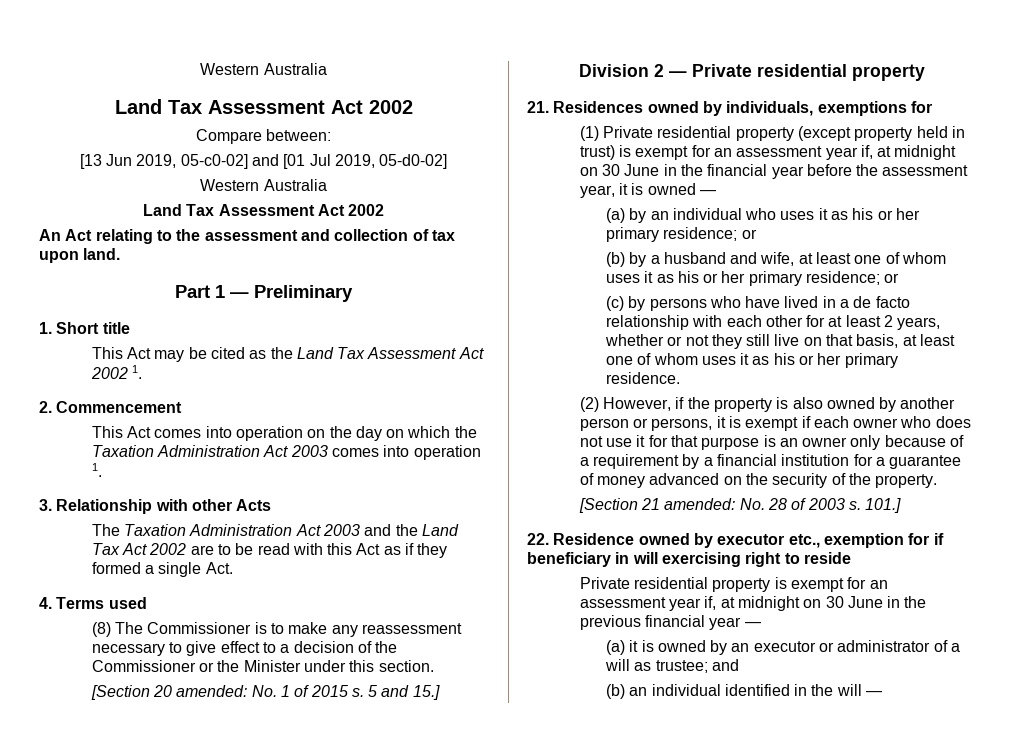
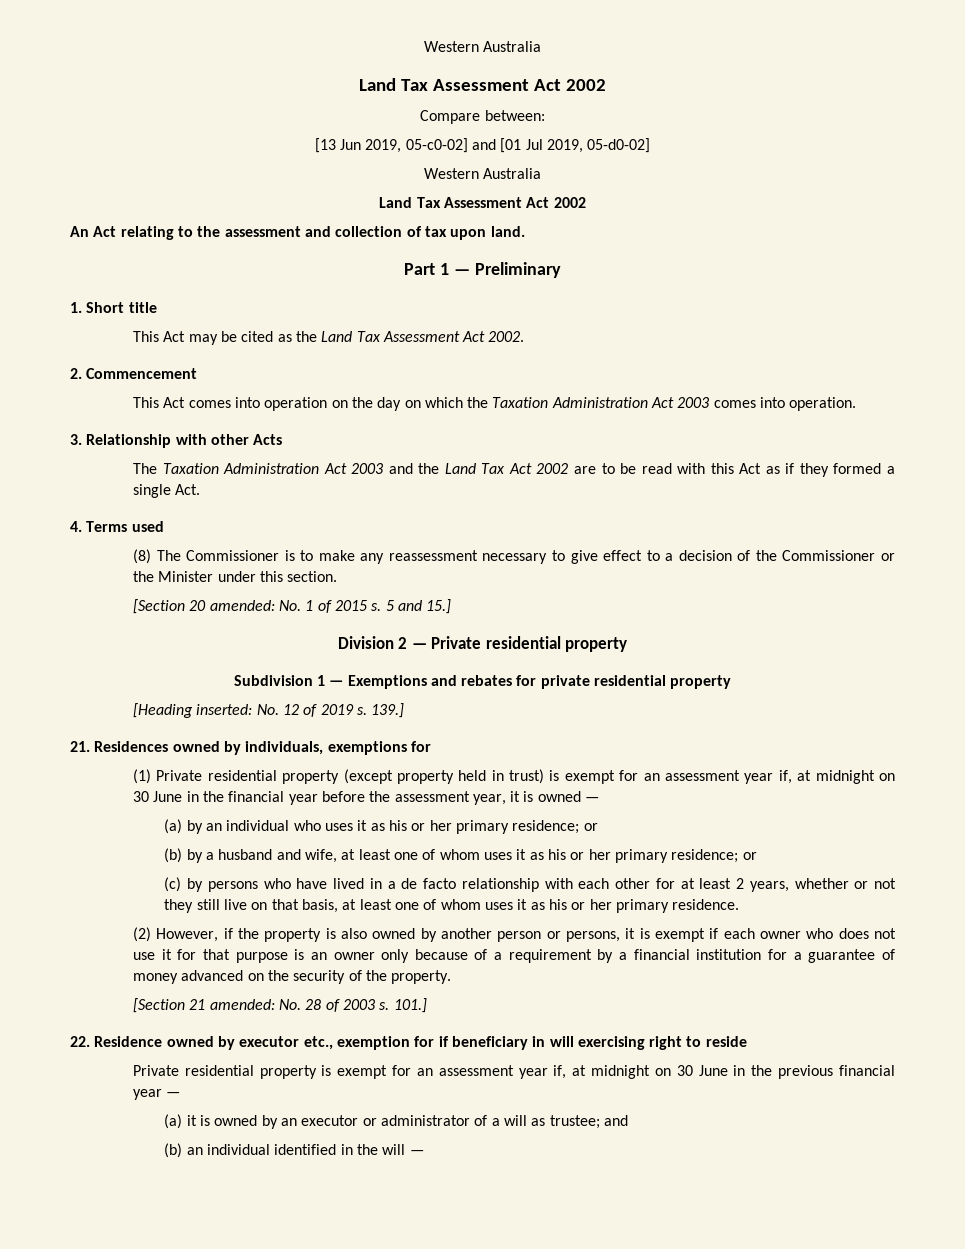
- This Act may be cited as the Land Tax Assessment Act 2002 1.
+ This Act may be cited as the Land Tax Assessment Act 2002.
- This Act comes into operation on the day on which the Taxation Administration Act 2003 comes into operation 1.
+ This Act comes into operation on the day on which the Taxation Administration Act 2003 comes into operation.
+ Subdivision 1 — Exemptions and rebates for private residential property
+ [Heading inserted: No. 12 of 2019 s. 139.]

